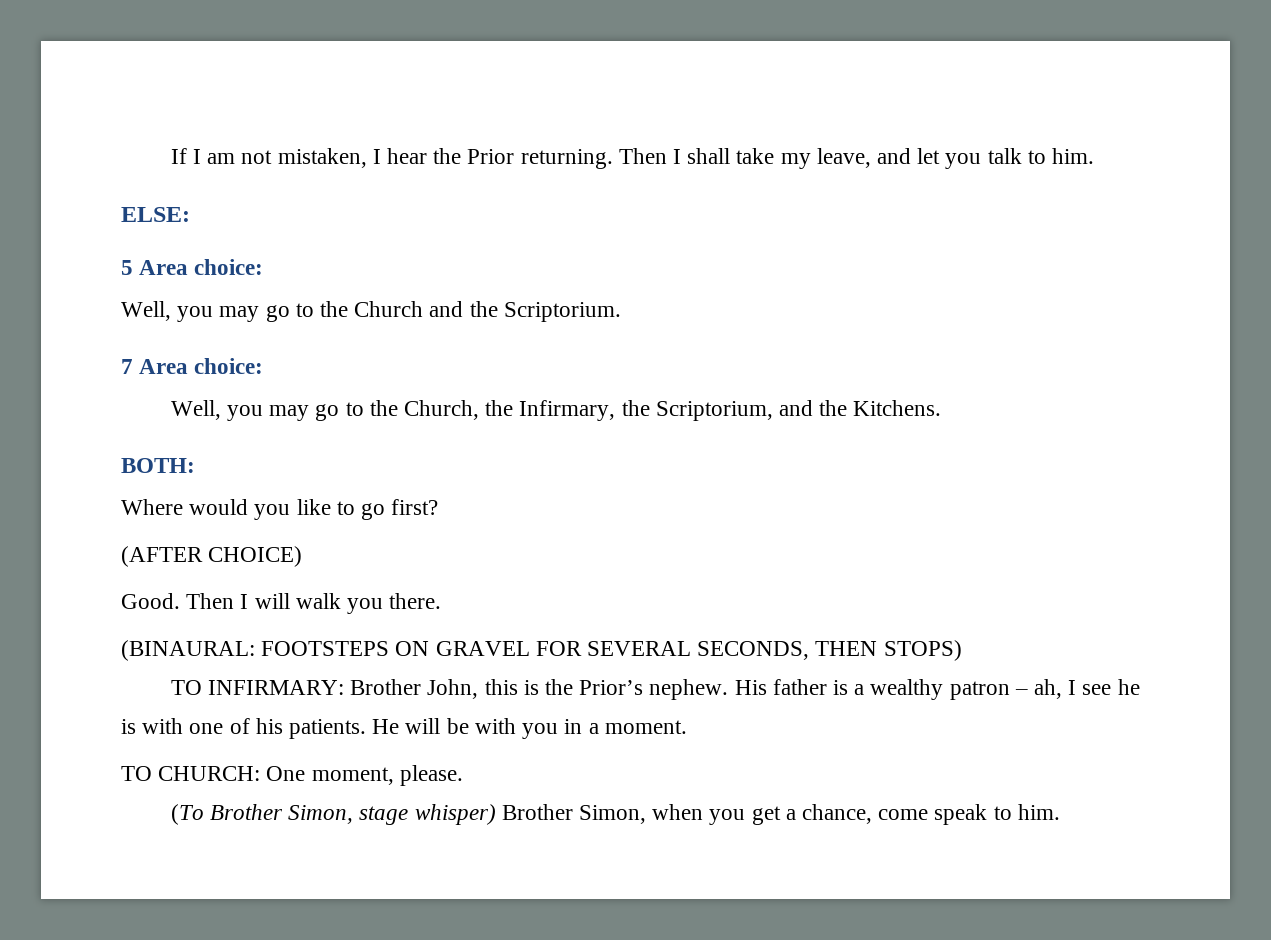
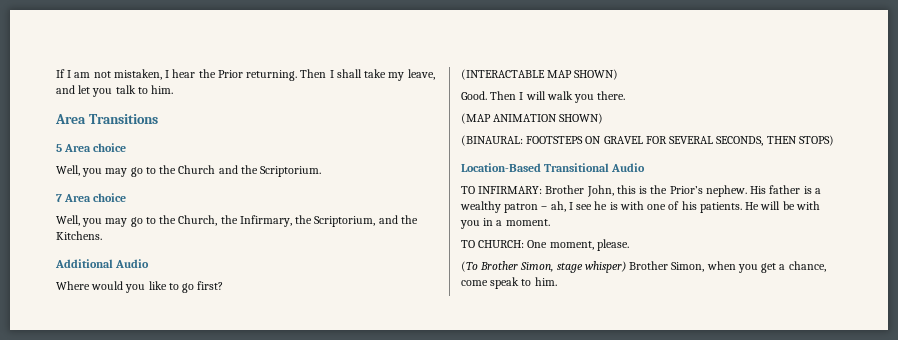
- ELSE:
+ Area Transitions
- 5 Area choice:
+ 5 Area choice
- 7 Area choice:
+ 7 Area choice
- BOTH:
+ Additional Audio
- (AFTER CHOICE)
+ (INTERACTABLE MAP SHOWN)
+ (MAP ANIMATION SHOWN)
+ Location-Based Transitional Audio

